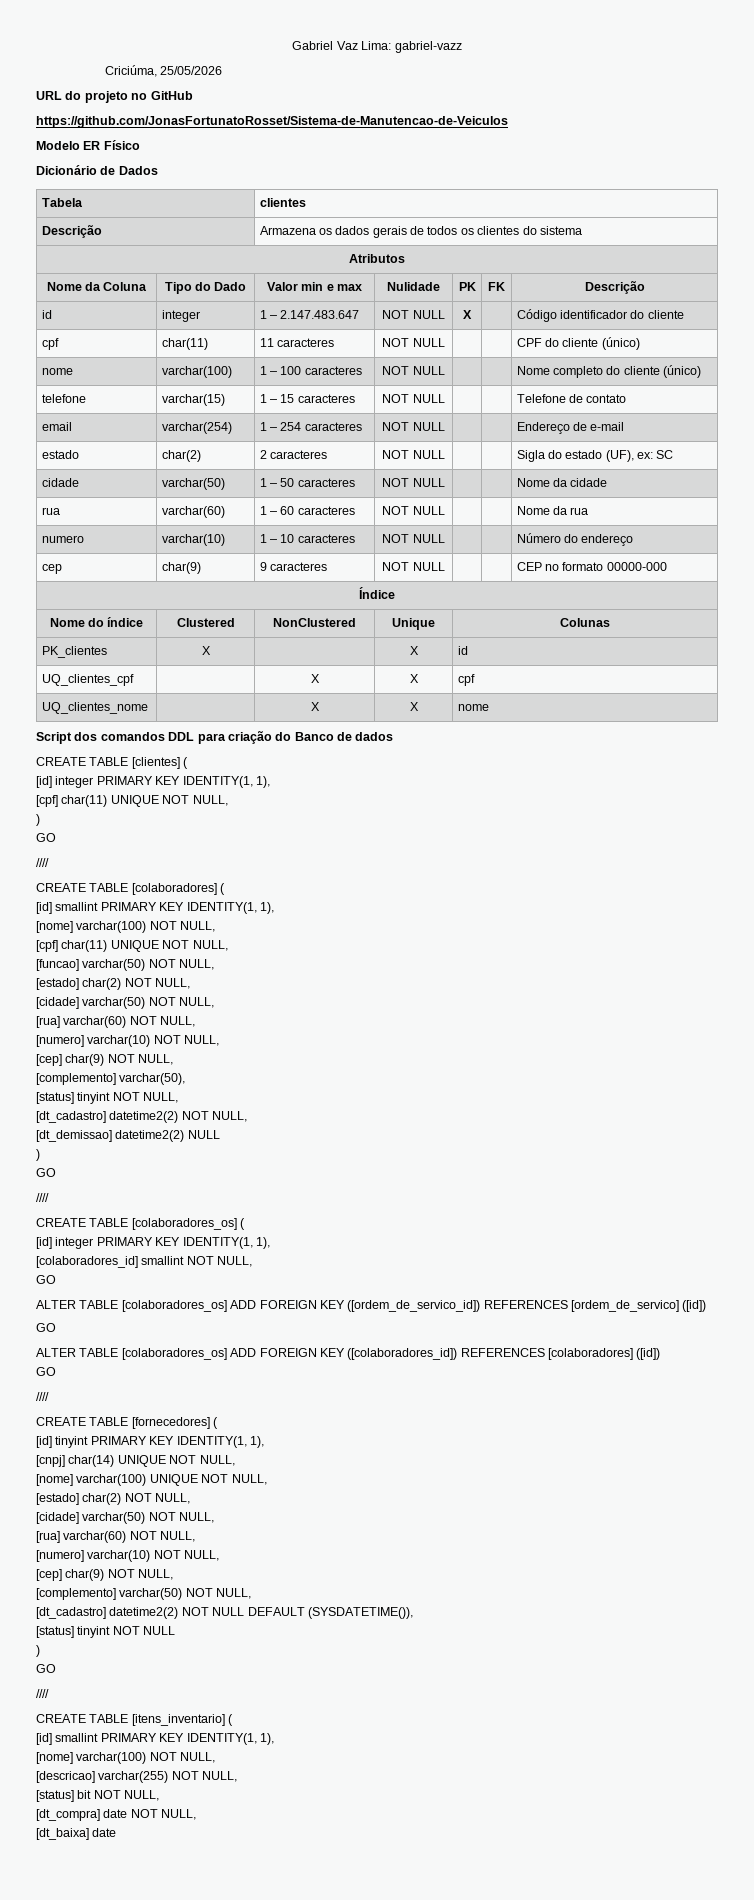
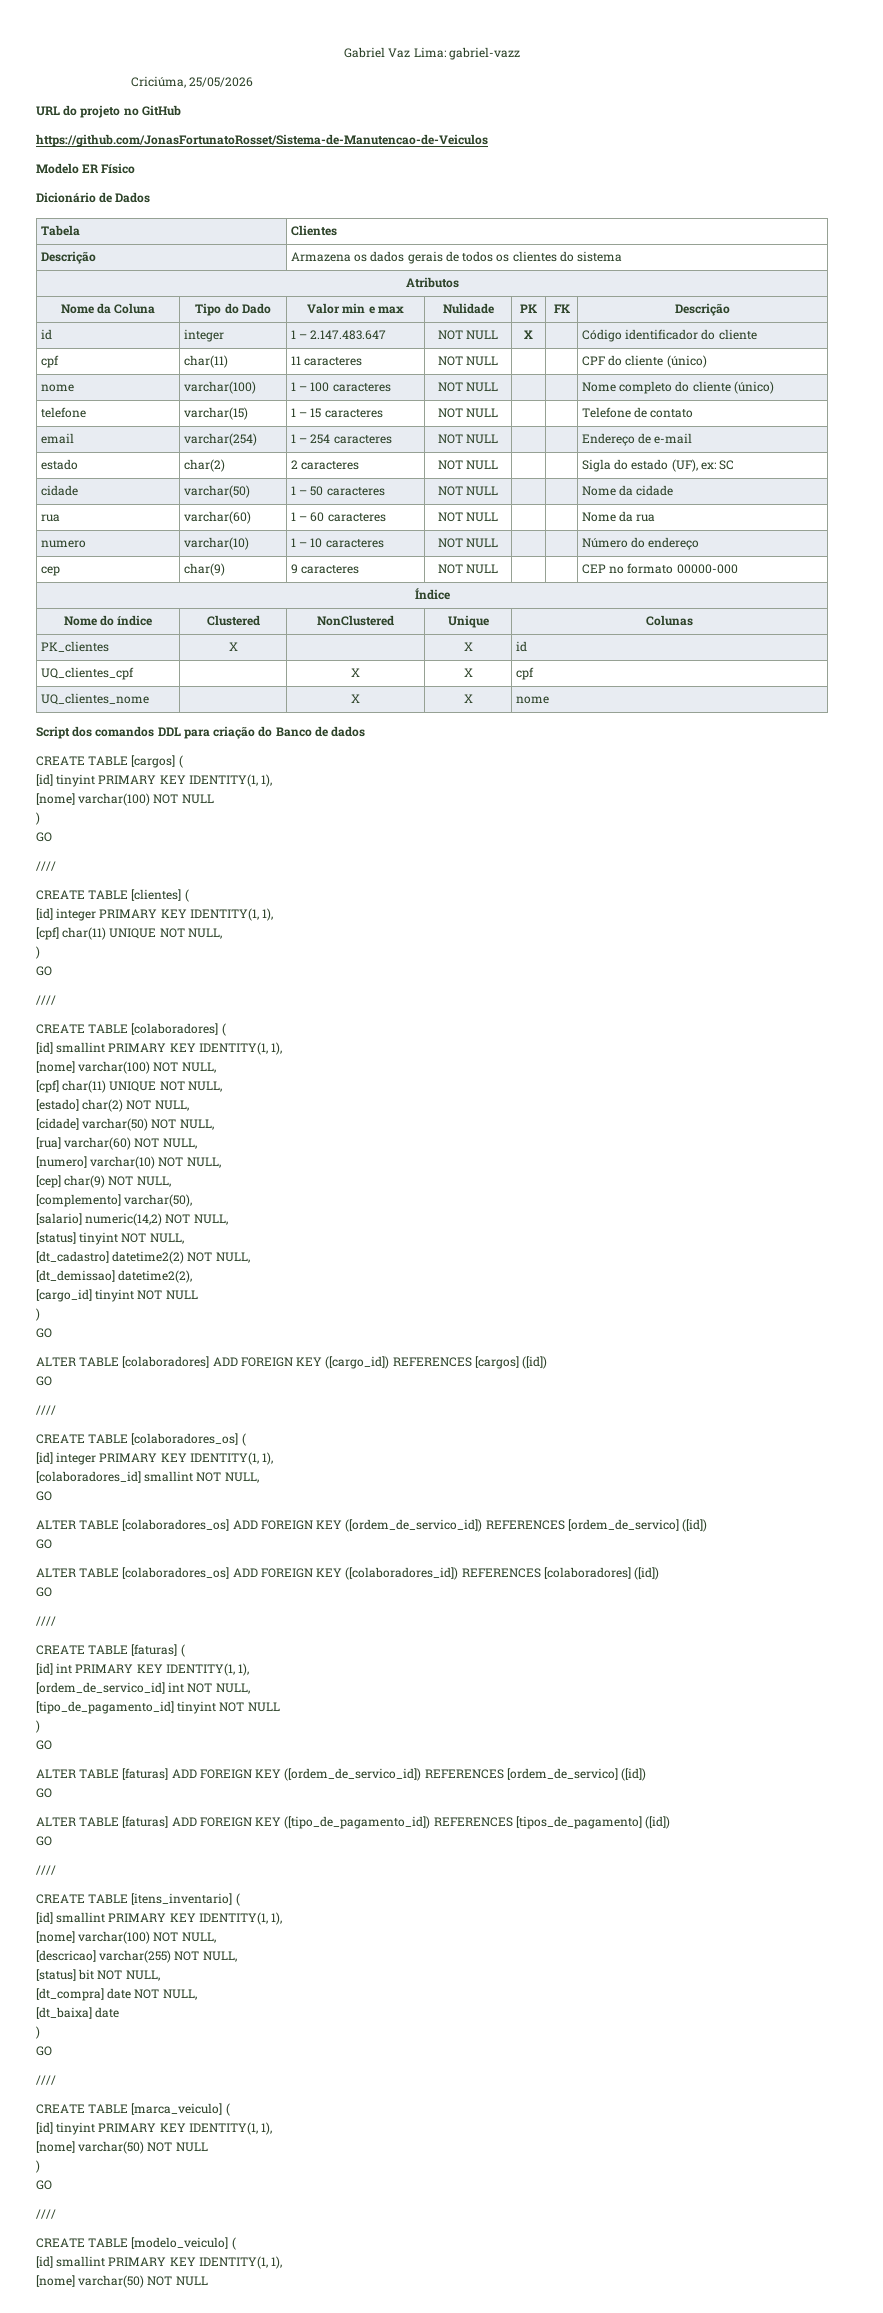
- Tabela | clientes
+ Tabela | Clientes
+ CREATE TABLE [cargos] (
+ [id] tinyint PRIMARY KEY IDENTITY(1, 1),
+ [nome] varchar(100) NOT NULL
+ )
+ GO
+ ////
- [funcao] varchar(50) NOT NULL,
+ [salario] numeric(14,2) NOT NULL,
- [dt_demissao] datetime2(2) NULL
+ [dt_demissao] datetime2(2),
+ [cargo_id] tinyint NOT NULL
  )
+ GO
+ ALTER TABLE [colaboradores] ADD FOREIGN KEY ([cargo_id]) REFERENCES [cargos] ([id])
- CREATE TABLE [fornecedores] (
- [id] tinyint PRIMARY KEY IDENTITY(1, 1),
- [cnpj] char(14) UNIQUE NOT NULL,
- [nome] varchar(100) UNIQUE NOT NULL,
- [estado] char(2) NOT NULL,
- [cidade] varchar(50) NOT NULL,
- [rua] varchar(60) NOT NULL,
- [numero] varchar(10) NOT NULL,
- [cep] char(9) NOT NULL,
- [complemento] varchar(50) NOT NULL,
- [dt_cadastro] datetime2(2) NOT NULL DEFAULT (SYSDATETIME()),
- [status] tinyint NOT NULL
+ CREATE TABLE [faturas] (
+ [id] int PRIMARY KEY IDENTITY(1, 1),
+ [ordem_de_servico_id] int NOT NULL,
+ [tipo_de_pagamento_id] tinyint NOT NULL
  )
+ GO
+ ALTER TABLE [faturas] ADD FOREIGN KEY ([ordem_de_servico_id]) REFERENCES [ordem_de_servico] ([id])
+ GO
+ ALTER TABLE [faturas] ADD FOREIGN KEY ([tipo_de_pagamento_id]) REFERENCES [tipos_de_pagamento] ([id])
  [dt_baixa] date
+ )
+ GO
+ ////
+ CREATE TABLE [marca_veiculo] (
+ [id] tinyint PRIMARY KEY IDENTITY(1, 1),
+ [nome] varchar(50) NOT NULL
+ )
+ GO
+ ////
+ CREATE TABLE [modelo_veiculo] (
+ [id] smallint PRIMARY KEY IDENTITY(1, 1),
+ [nome] varchar(50) NOT NULL

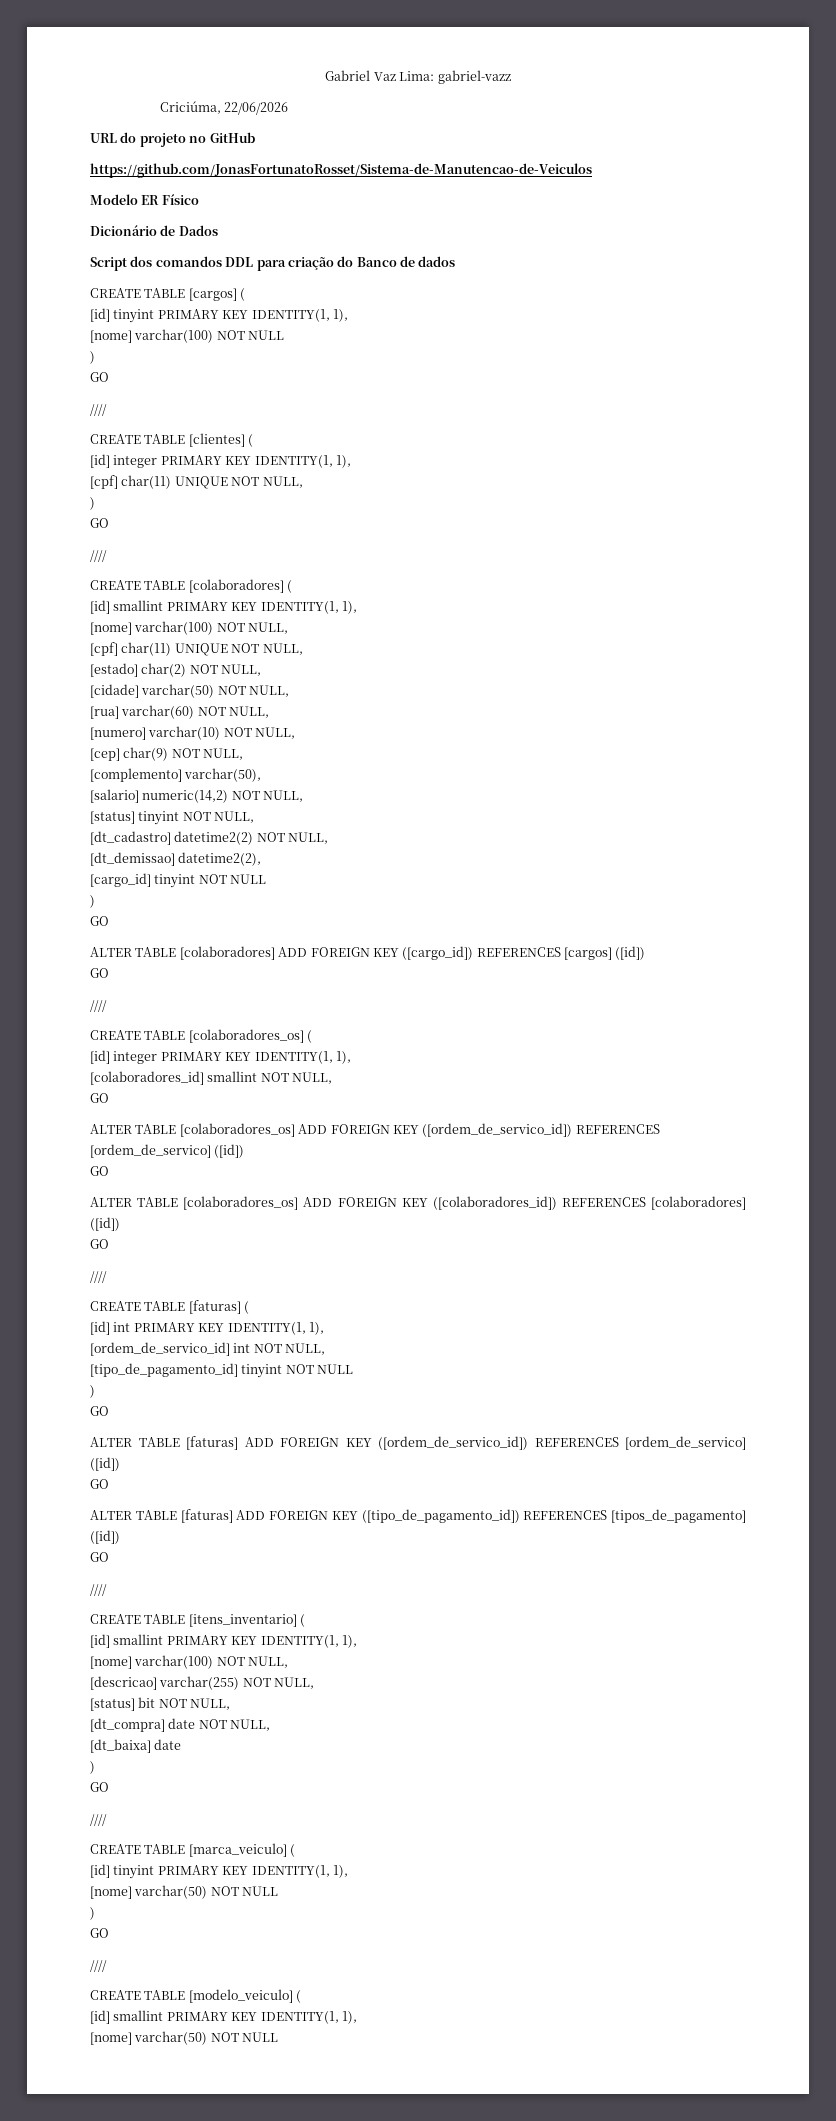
- Criciúma, 25/05/2026
+ Criciúma, 22/06/2026
- Tabela | Clientes
- Descrição | Armazena os dados gerais de todos os clientes do sistema
- Atributos
- Nome da Coluna | Tipo do Dado | Valor min e max | Nulidade | PK | FK | Descrição
- id | integer | 1 – 2.147.483.647 | NOT NULL | X | | Código identificador do cliente
- cpf | char(11) | 11 caracteres | NOT NULL | | | CPF do cliente (único)
- nome | varchar(100) | 1 – 100 caracteres | NOT NULL | | | Nome completo do cliente (único)
- telefone | varchar(15) | 1 – 15 caracteres | NOT NULL | | | Telefone de contato
- email | varchar(254) | 1 – 254 caracteres | NOT NULL | | | Endereço de e-mail
- estado | char(2) | 2 caracteres | NOT NULL | | | Sigla do estado (UF), ex: SC
- cidade | varchar(50) | 1 – 50 caracteres | NOT NULL | | | Nome da cidade
- rua | varchar(60) | 1 – 60 caracteres | NOT NULL | | | Nome da rua
- numero | varchar(10) | 1 – 10 caracteres | NOT NULL | | | Número do endereço
- cep | char(9) | 9 caracteres | NOT NULL | | | CEP no formato 00000-000
- Índice
- Nome do índice | Clustered | NonClustered | Unique | Colunas
- PK_clientes | X | | X | id
- UQ_clientes_cpf | | X | X | cpf
- UQ_clientes_nome | | X | X | nome

